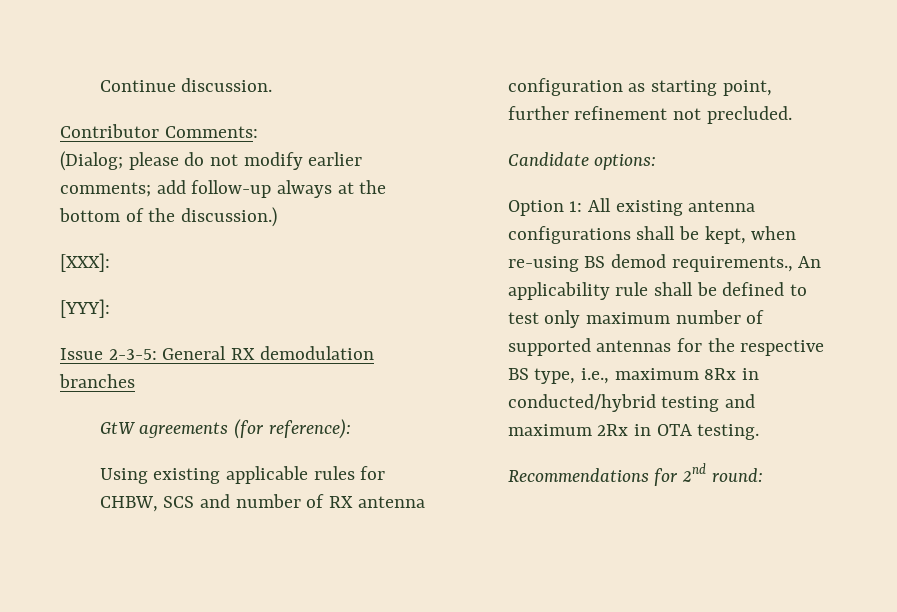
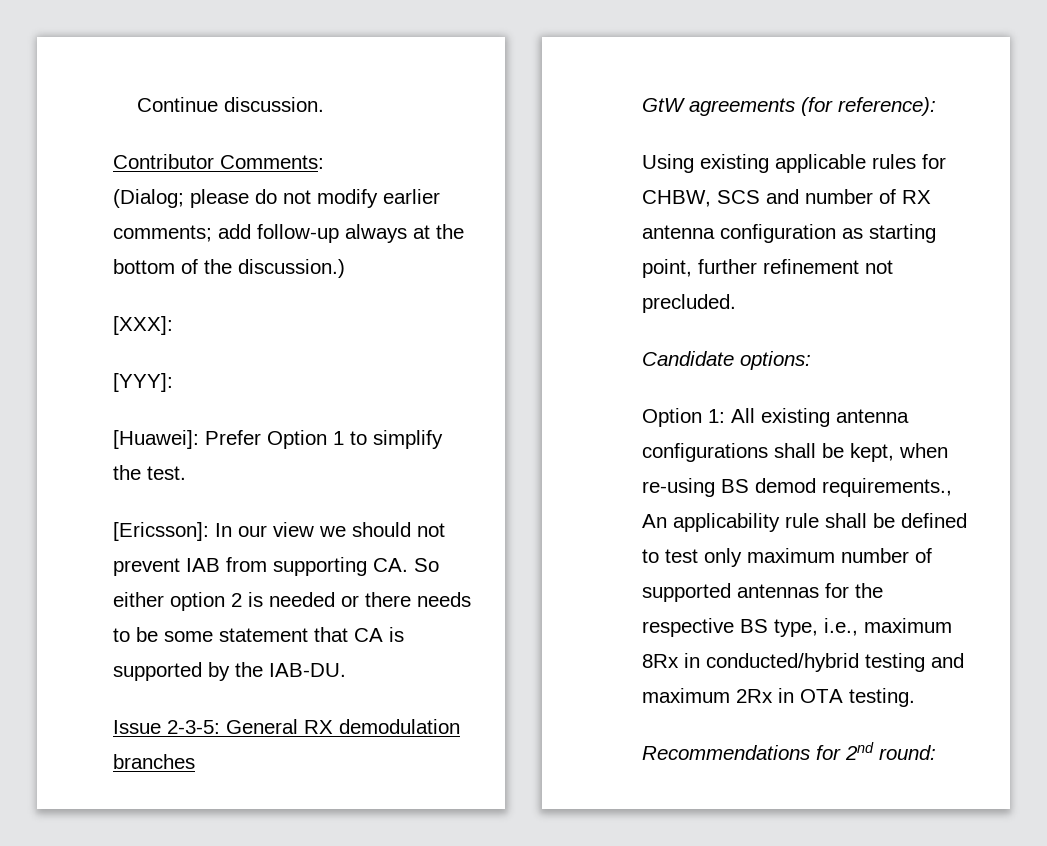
+ [Huawei]: Prefer Option 1 to simplify the test.
+ [Ericsson]: In our view we should not prevent IAB from supporting CA. So either option 2 is needed or there needs to be some statement that CA is supported by the IAB-DU.

